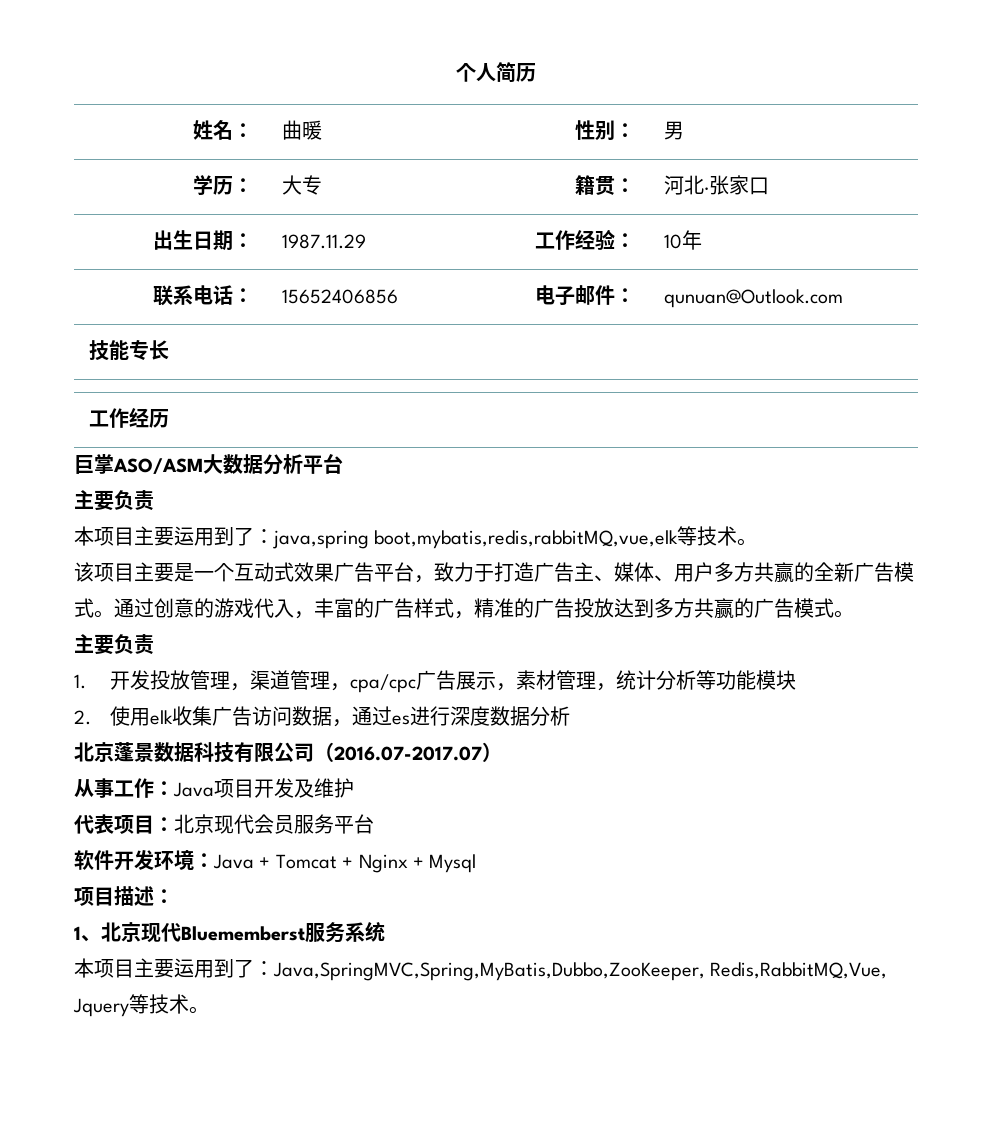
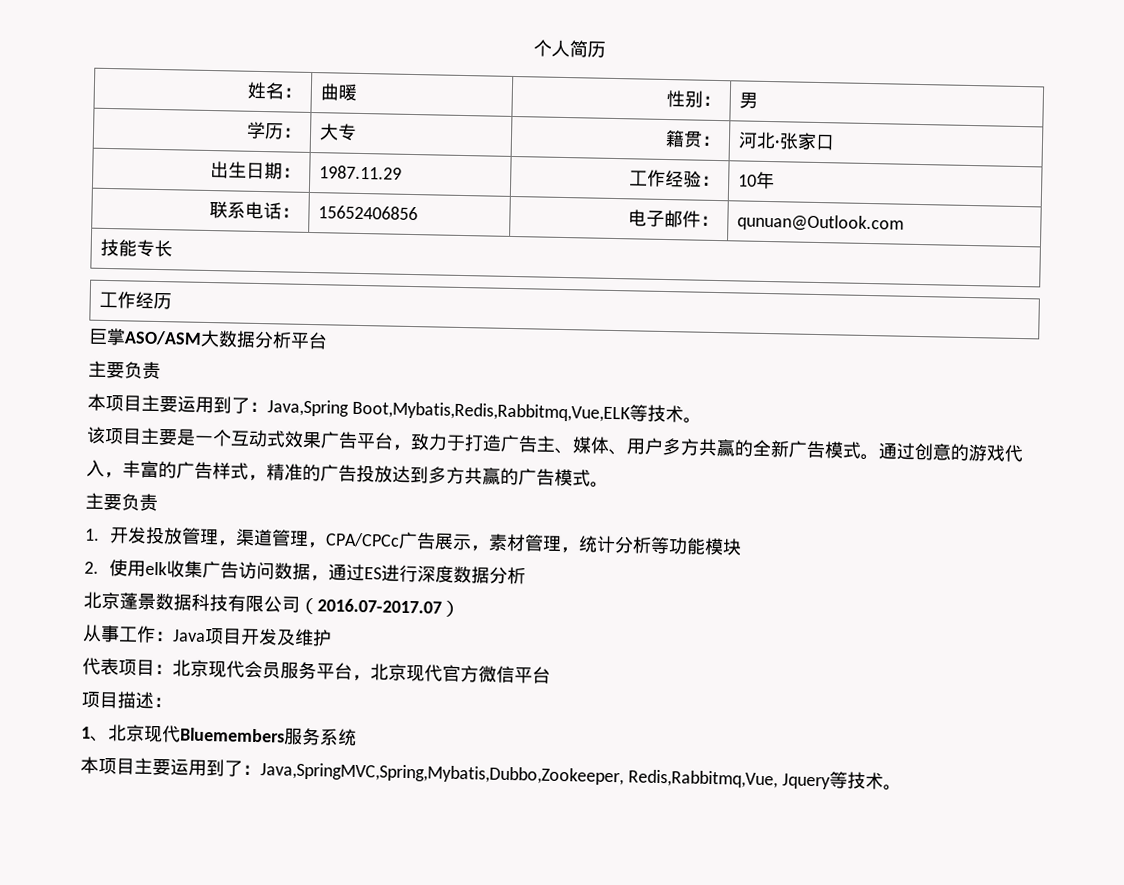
- 本项目主要运用到了：java,spring boot,mybatis,redis,rabbitMQ,vue,elk等技术。
+ 本项目主要运用到了：Java,Spring Boot,Mybatis,Redis,Rabbitmq,Vue,ELK等技术。
- 1.开发投放管理，渠道管理，cpa/cpc广告展示，素材管理，统计分析等功能模块
+ 1.开发投放管理，渠道管理，CPA/CPCc广告展示，素材管理，统计分析等功能模块
- 2.使用elk收集广告访问数据，通过es进行深度数据分析
+ 2.使用elk收集广告访问数据，通过ES进行深度数据分析
- 代表项目：北京现代会员服务平台
- 软件开发环境：Java + Tomcat + Nginx + Mysql
+ 代表项目：北京现代会员服务平台，北京现代官方微信平台
- 1、北京现代Bluememberst服务系统
+ 1、北京现代Bluemembers服务系统
- 本项目主要运用到了：Java,SpringMVC,Spring,MyBatis,Dubbo,ZooKeeper, Redis,RabbitMQ,Vue, Jquery等技术。
+ 本项目主要运用到了：Java,SpringMVC,Spring,Mybatis,Dubbo,Zookeeper, Redis,Rabbitmq,Vue, Jquery等技术。

